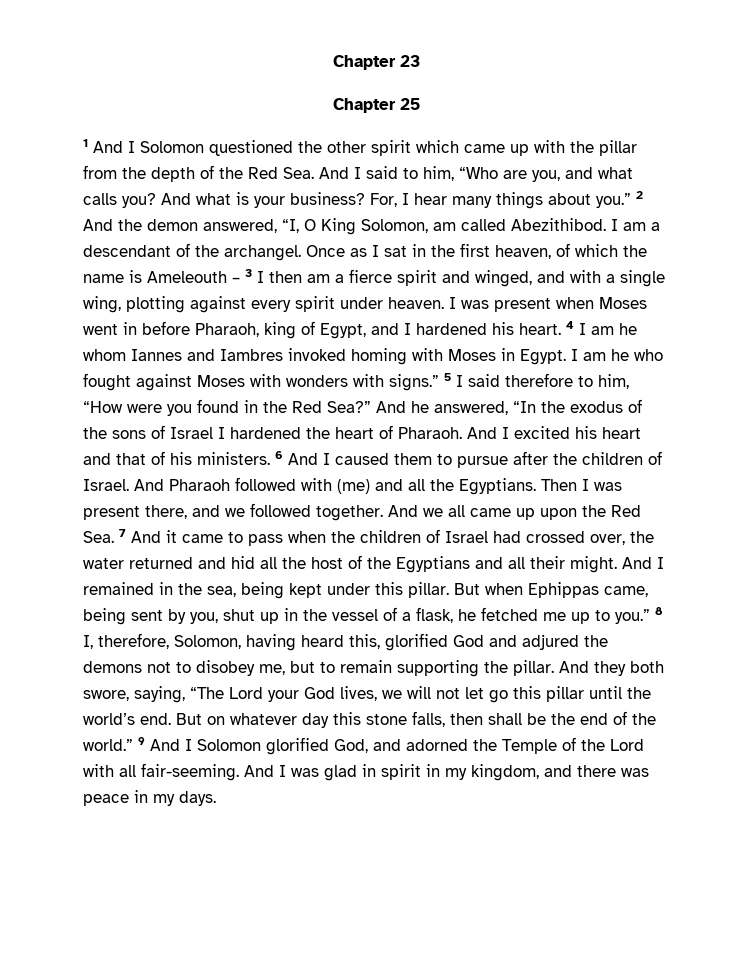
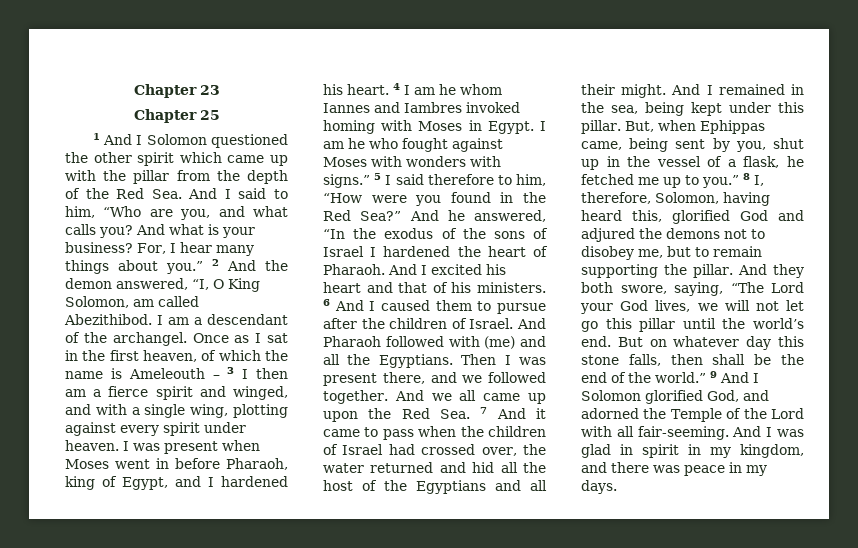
- But when Ephippas came, being sent by you, shut up in the vessel of a flask, he fetched me up to you.”
+ But, when Ephippas came, being sent by you, shut up in the vessel of a flask, he fetched me up to you.”

